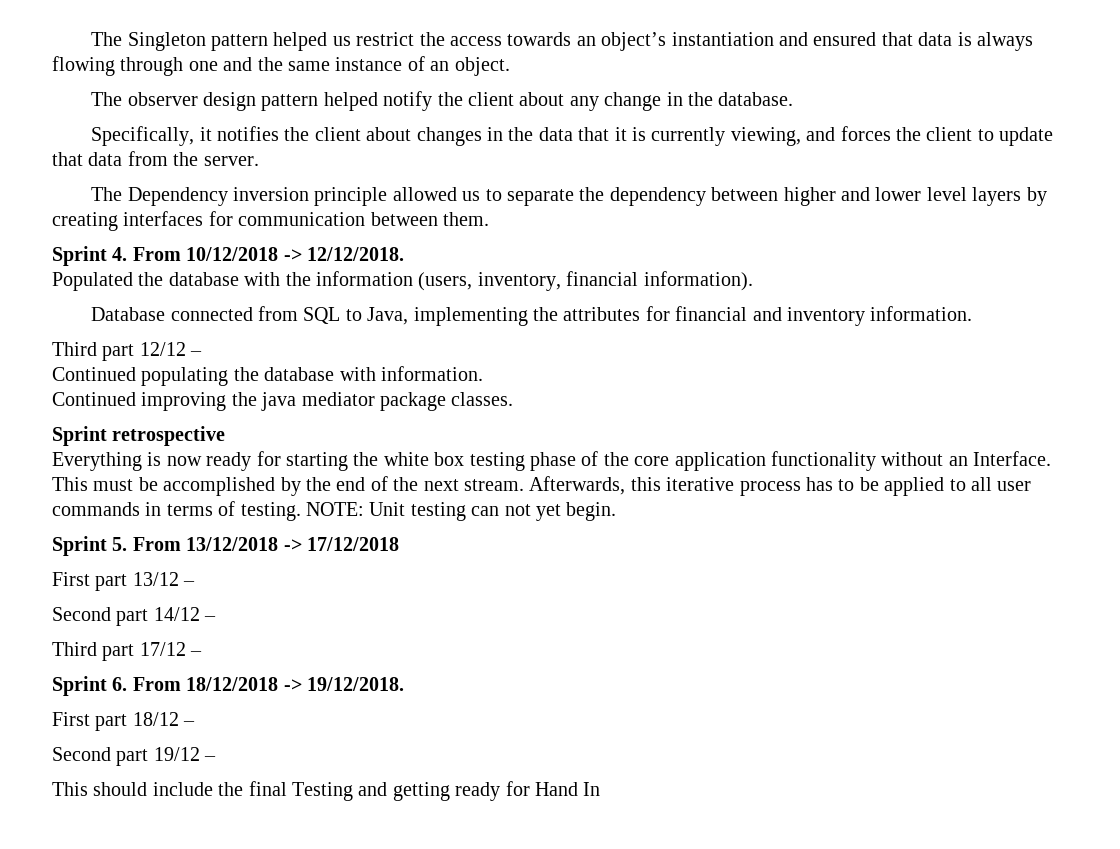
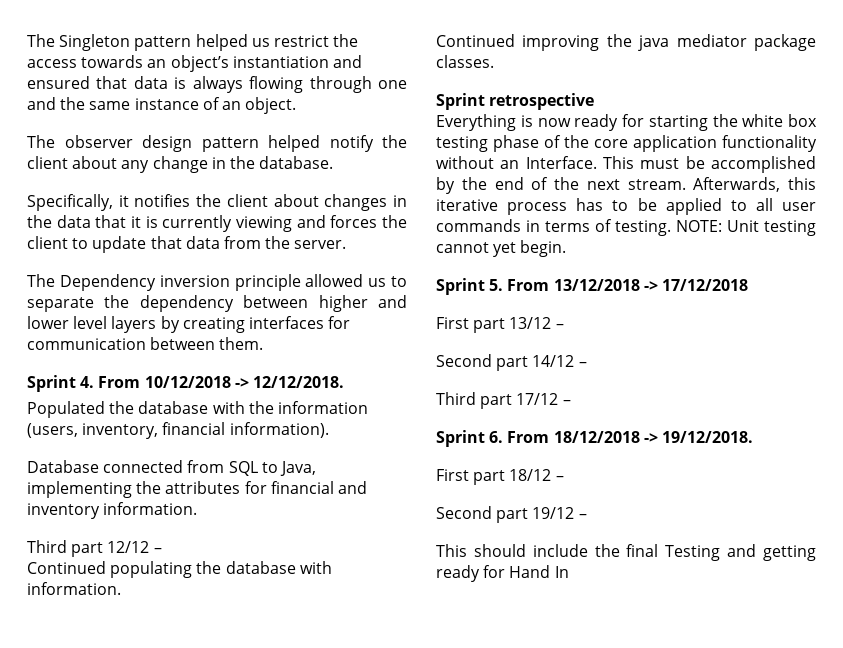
- Specifically, it notifies the client about changes in the data that it is currently viewing, and forces the client to update that data from the server.
+ Specifically, it notifies the client about changes in the data that it is currently viewing and forces the client to update that data from the server.
- NOTE: Unit testing can not yet begin.
+ NOTE: Unit testing cannot yet begin.

